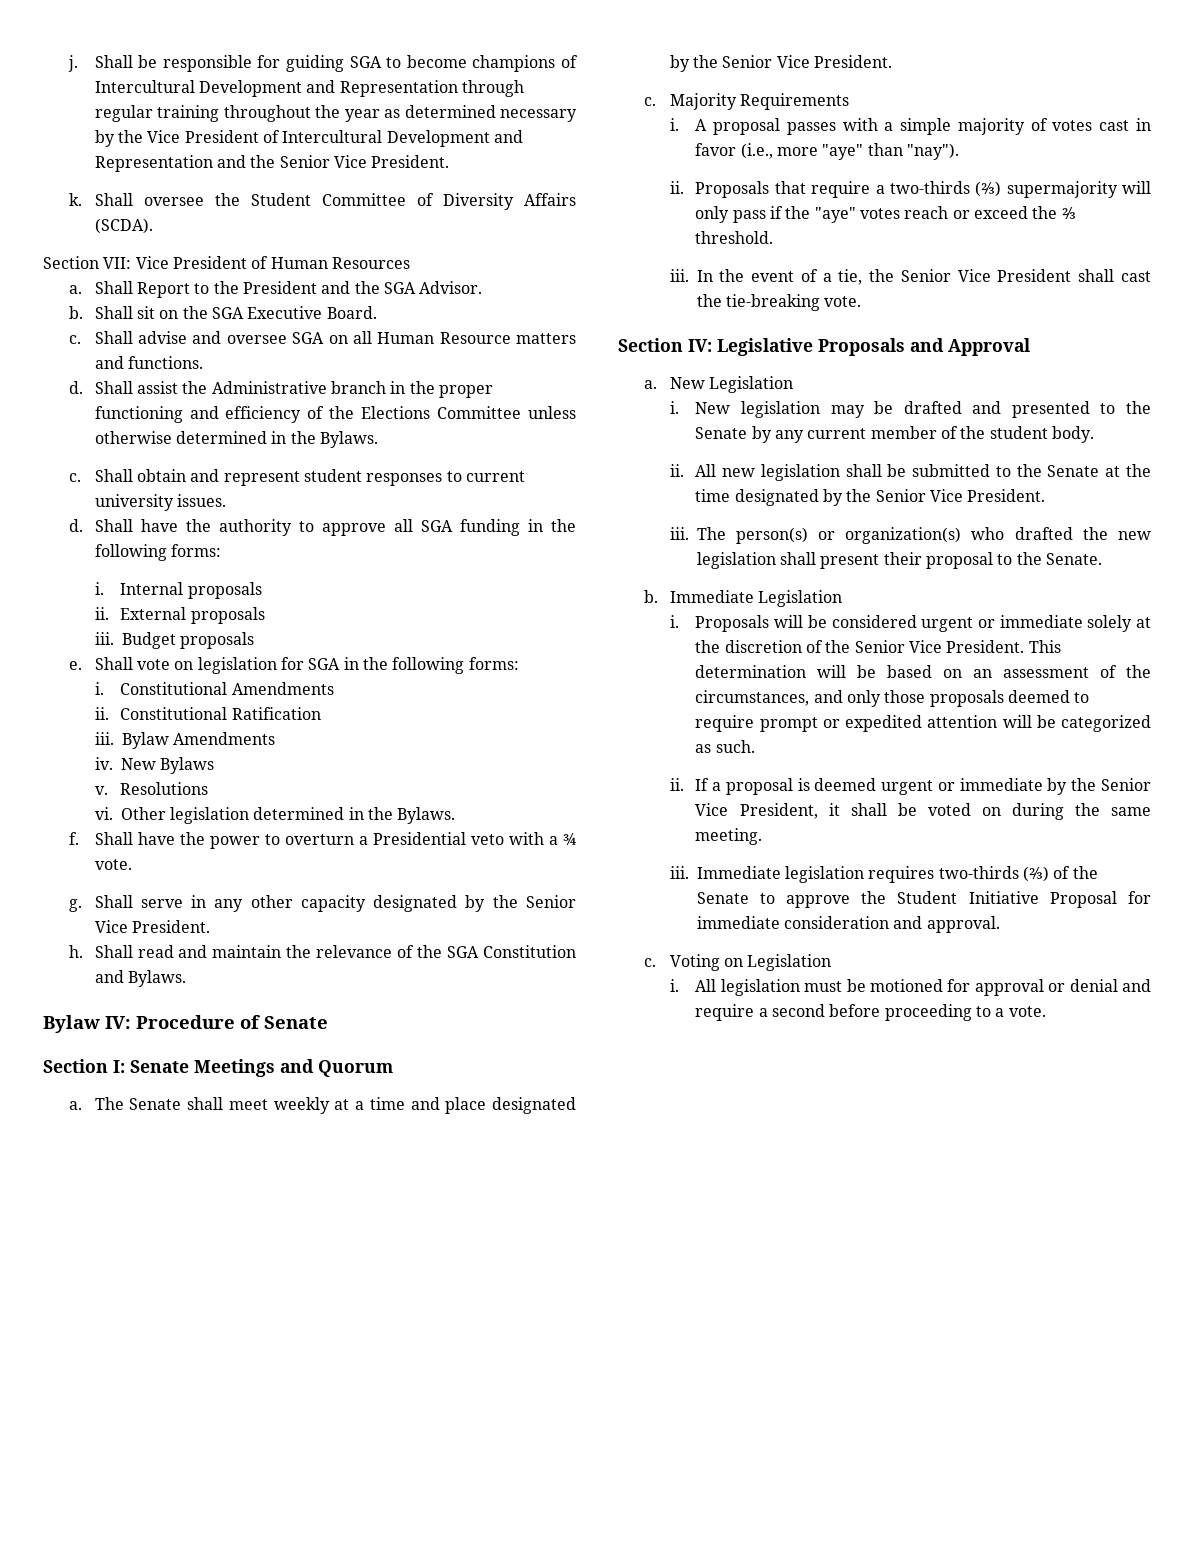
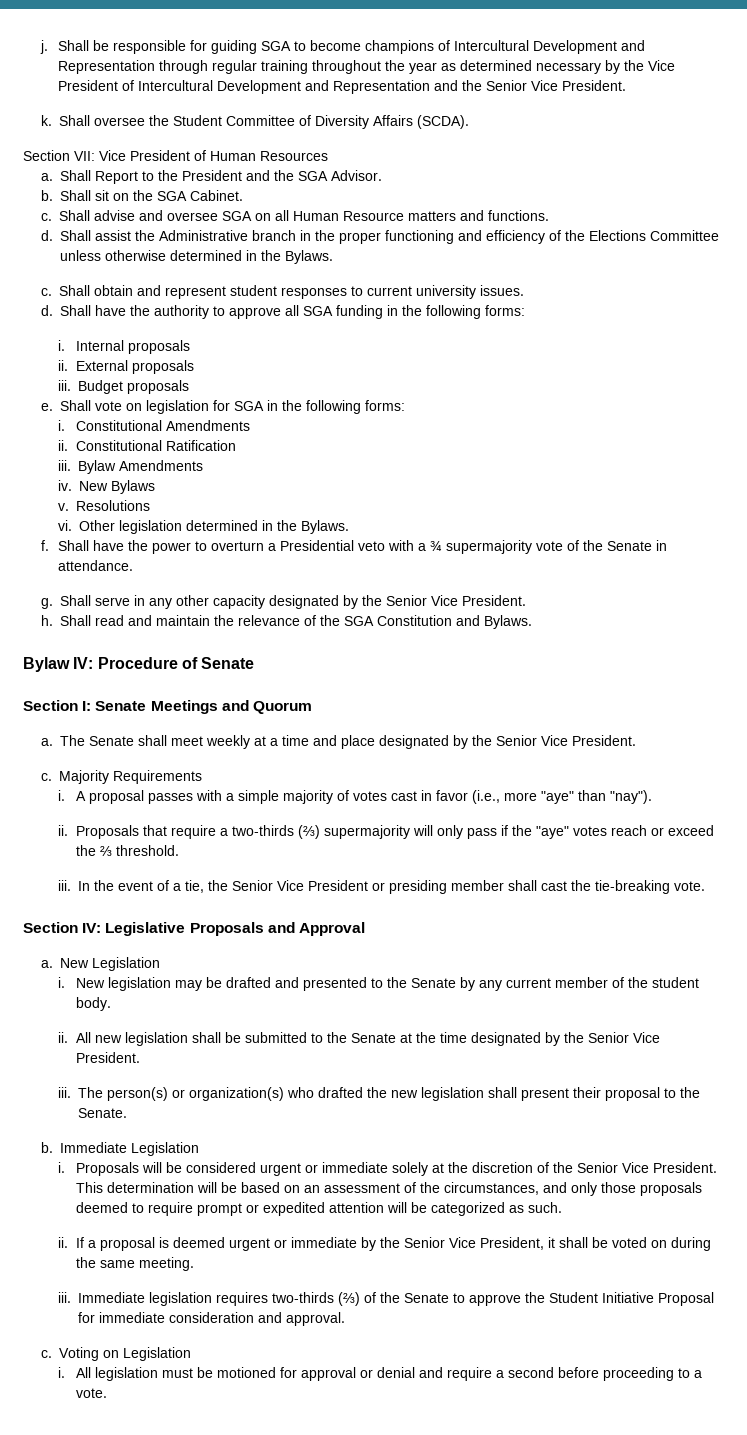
- Shall sit on the SGA Executive Board.
+ Shall sit on the SGA Cabinet.
- Shall have the power to overturn a Presidential veto with a ¾ vote.
+ Shall have the power to overturn a Presidential veto with a ¾ supermajority vote of the Senate in attendance.
- In the event of a tie, the Senior Vice President shall cast the tie-breaking vote.
+ In the event of a tie, the Senior Vice President or presiding member shall cast the tie-breaking vote.

